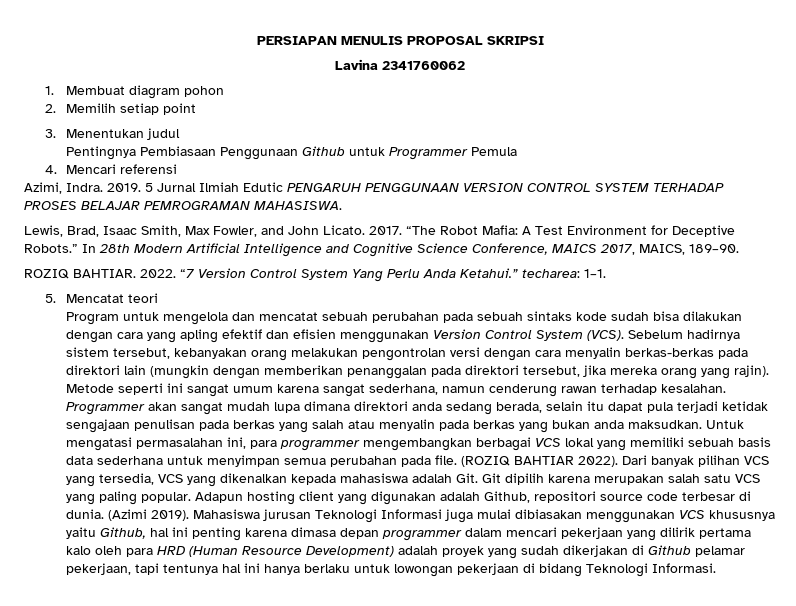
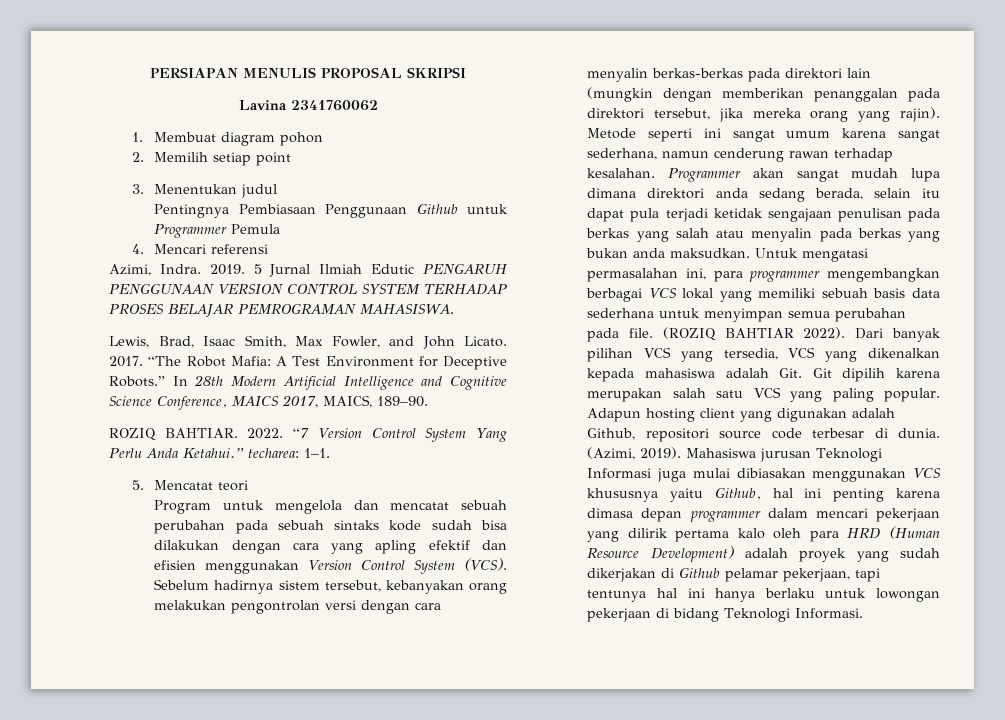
- (Azimi 2019).
+ (Azimi, 2019).

